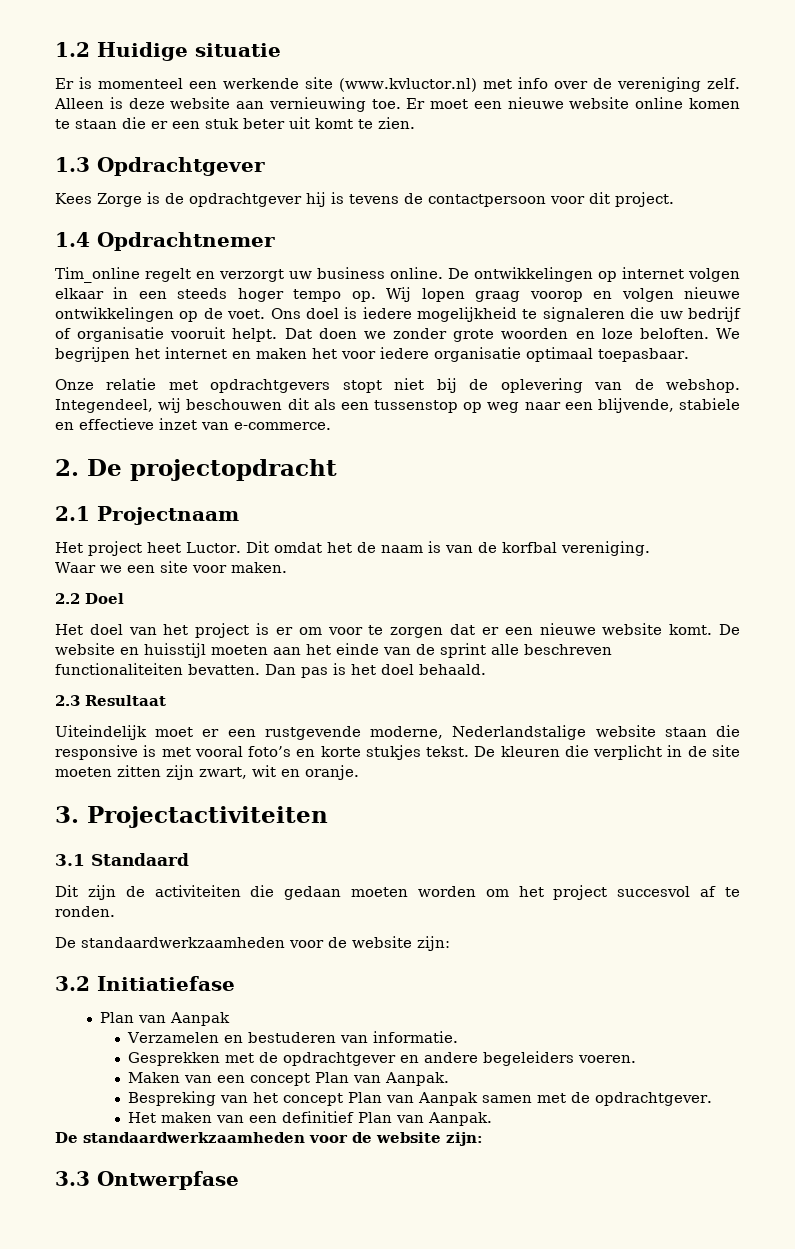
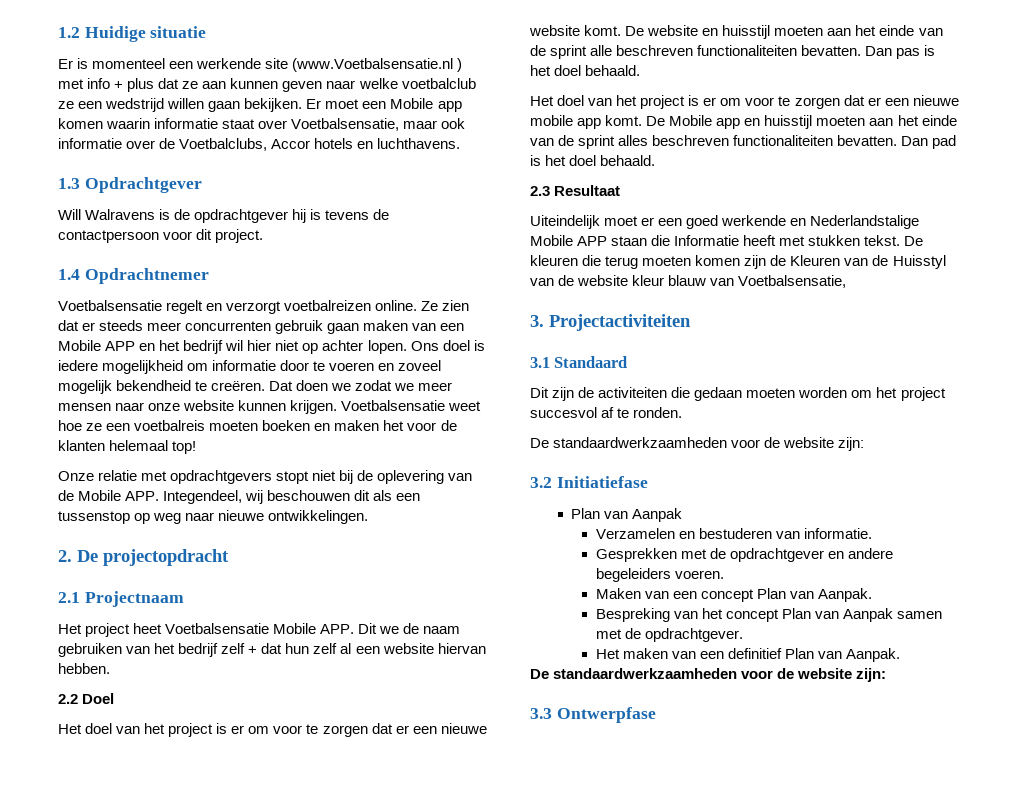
- Er is momenteel een werkende site (www.kvluctor.nl) met info over de vereniging zelf. Alleen is deze website aan vernieuwing toe. Er moet een nieuwe website online komen te staan die er een stuk beter uit komt te zien.
+ Er is momenteel een werkende site (www.Voetbalsensatie.nl ) met info + plus dat ze aan kunnen geven naar welke voetbalclub ze een wedstrijd willen gaan bekijken. Er moet een Mobile app komen waarin informatie staat over Voetbalsensatie, maar ook informatie over de Voetbalclubs, Accor hotels en luchthavens.
- Kees Zorge is de opdrachtgever hij is tevens de contactpersoon voor dit project.
+ Will Walravens is de opdrachtgever hij is tevens de contactpersoon voor dit project.
- Tim_online regelt en verzorgt uw business online. De ontwikkelingen op internet volgen elkaar in een steeds hoger tempo op. Wij lopen graag voorop en volgen nieuwe ontwikkelingen op de voet.
+ Voetbalsensatie regelt en verzorgt voetbalreizen online. Ze zien dat er steeds meer concurrenten gebruik gaan maken van een Mobile APP en het bedrijf wil hier niet op achter lopen.
- Ons doel is iedere mogelijkheid te signaleren die uw bedrijf of organisatie vooruit helpt. Dat doen we zonder grote woorden en loze beloften. We begrijpen het internet en maken het voor iedere organisatie optimaal toepasbaar.
+ Ons doel is iedere mogelijkheid om informatie door te voeren en zoveel mogelijk bekendheid te creëren. Dat doen we zodat we meer mensen naar onze website kunnen krijgen. Voetbalsensatie weet hoe ze een voetbalreis moeten boeken en maken het voor de klanten helemaal top!
- Onze relatie met opdrachtgevers stopt niet bij de oplevering van de webshop. Integendeel, wij beschouwen dit als een tussenstop op weg naar een blijvende, stabiele en effectieve inzet van e-commerce.
+ Onze relatie met opdrachtgevers stopt niet bij de oplevering van de Mobile APP. Integendeel, wij beschouwen dit als een tussenstop op weg naar nieuwe ontwikkelingen.
- Het project heet Luctor. Dit omdat het de naam is van de korfbal vereniging.
- Waar we een site voor maken.
+ Het project heet Voetbalsensatie Mobile APP. Dit we de naam gebruiken van het bedrijf zelf + dat hun zelf al een website hiervan hebben.
+ Het doel van het project is er om voor te zorgen dat er een nieuwe mobile app komt. De Mobile app en huisstijl moeten aan het einde van de sprint alles beschreven functionaliteiten bevatten. Dan pad is het doel behaald.
- Uiteindelijk moet er een rustgevende moderne, Nederlandstalige website staan die responsive is met vooral foto’s en korte stukjes tekst. De kleuren die verplicht in de site moeten zitten zijn zwart, wit en oranje.
+ Uiteindelijk moet er een goed werkende en Nederlandstalige Mobile APP staan die Informatie heeft met stukken tekst. De kleuren die terug moeten komen zijn de Kleuren van de Huisstyl van de website kleur blauw van Voetbalsensatie,

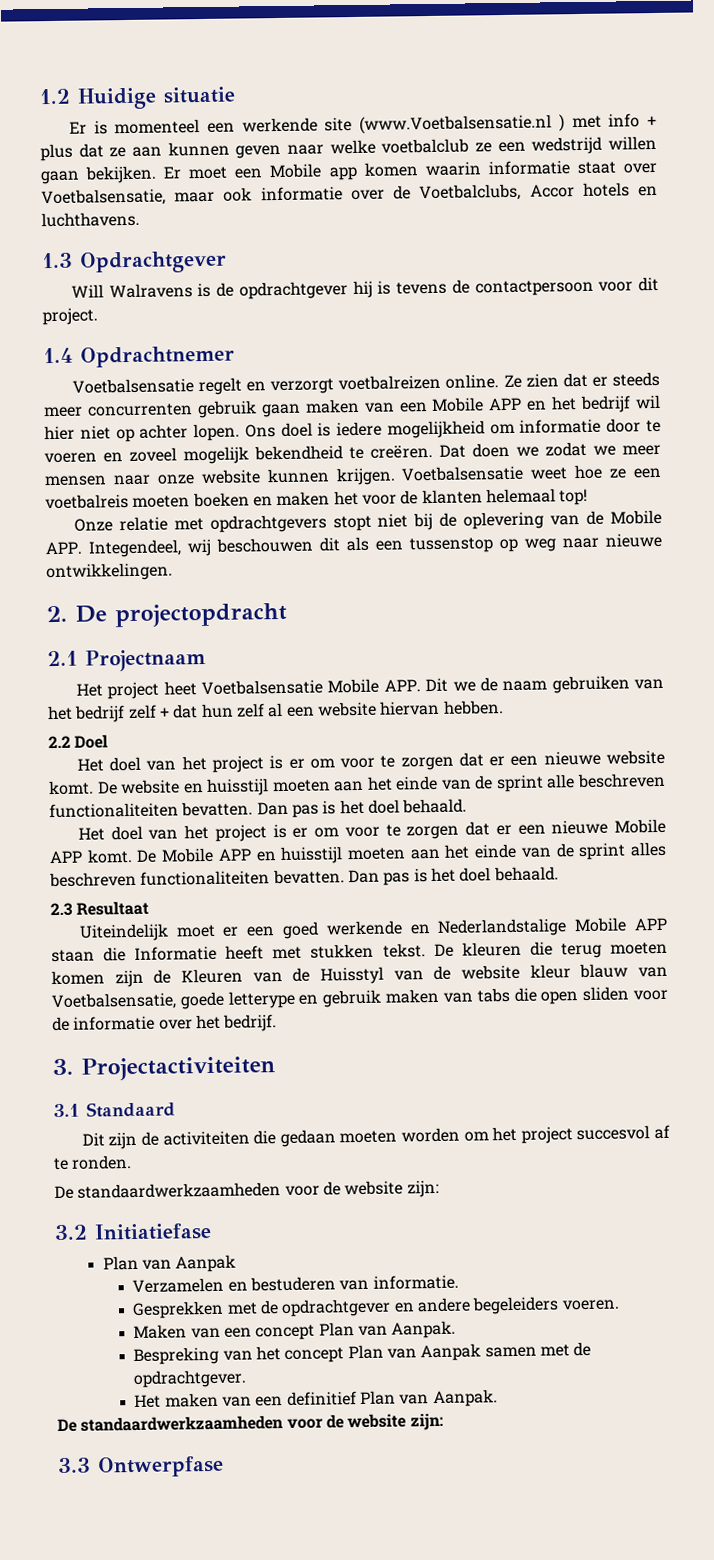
- Het doel van het project is er om voor te zorgen dat er een nieuwe mobile app komt.
+ Het doel van het project is er om voor te zorgen dat er een nieuwe Mobile APP komt.
- De Mobile app en huisstijl moeten aan het einde van de sprint alles beschreven functionaliteiten bevatten. Dan pad is het doel behaald.
+ De Mobile APP en huisstijl moeten aan het einde van de sprint alles beschreven functionaliteiten bevatten. Dan pas is het doel behaald.
- De kleuren die terug moeten komen zijn de Kleuren van de Huisstyl van de website kleur blauw van Voetbalsensatie,
+ De kleuren die terug moeten komen zijn de Kleuren van de Huisstyl van de website kleur blauw van Voetbalsensatie, goede letterype en gebruik maken van tabs die open sliden voor de informatie over het bedrijf.

